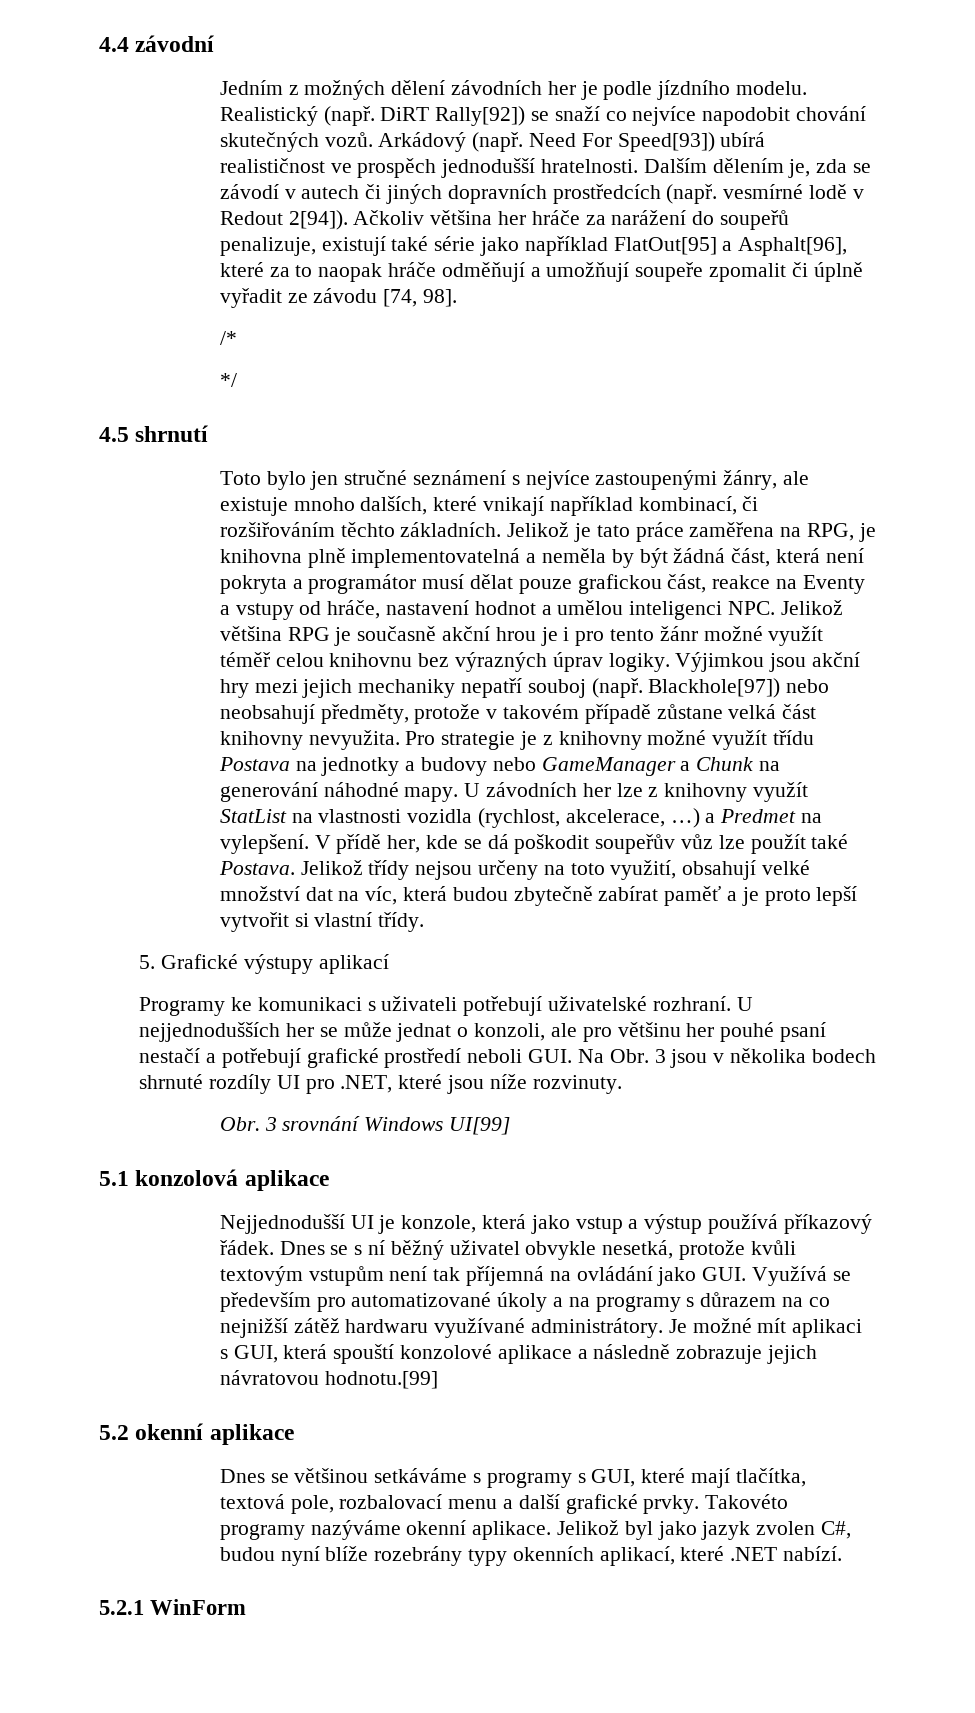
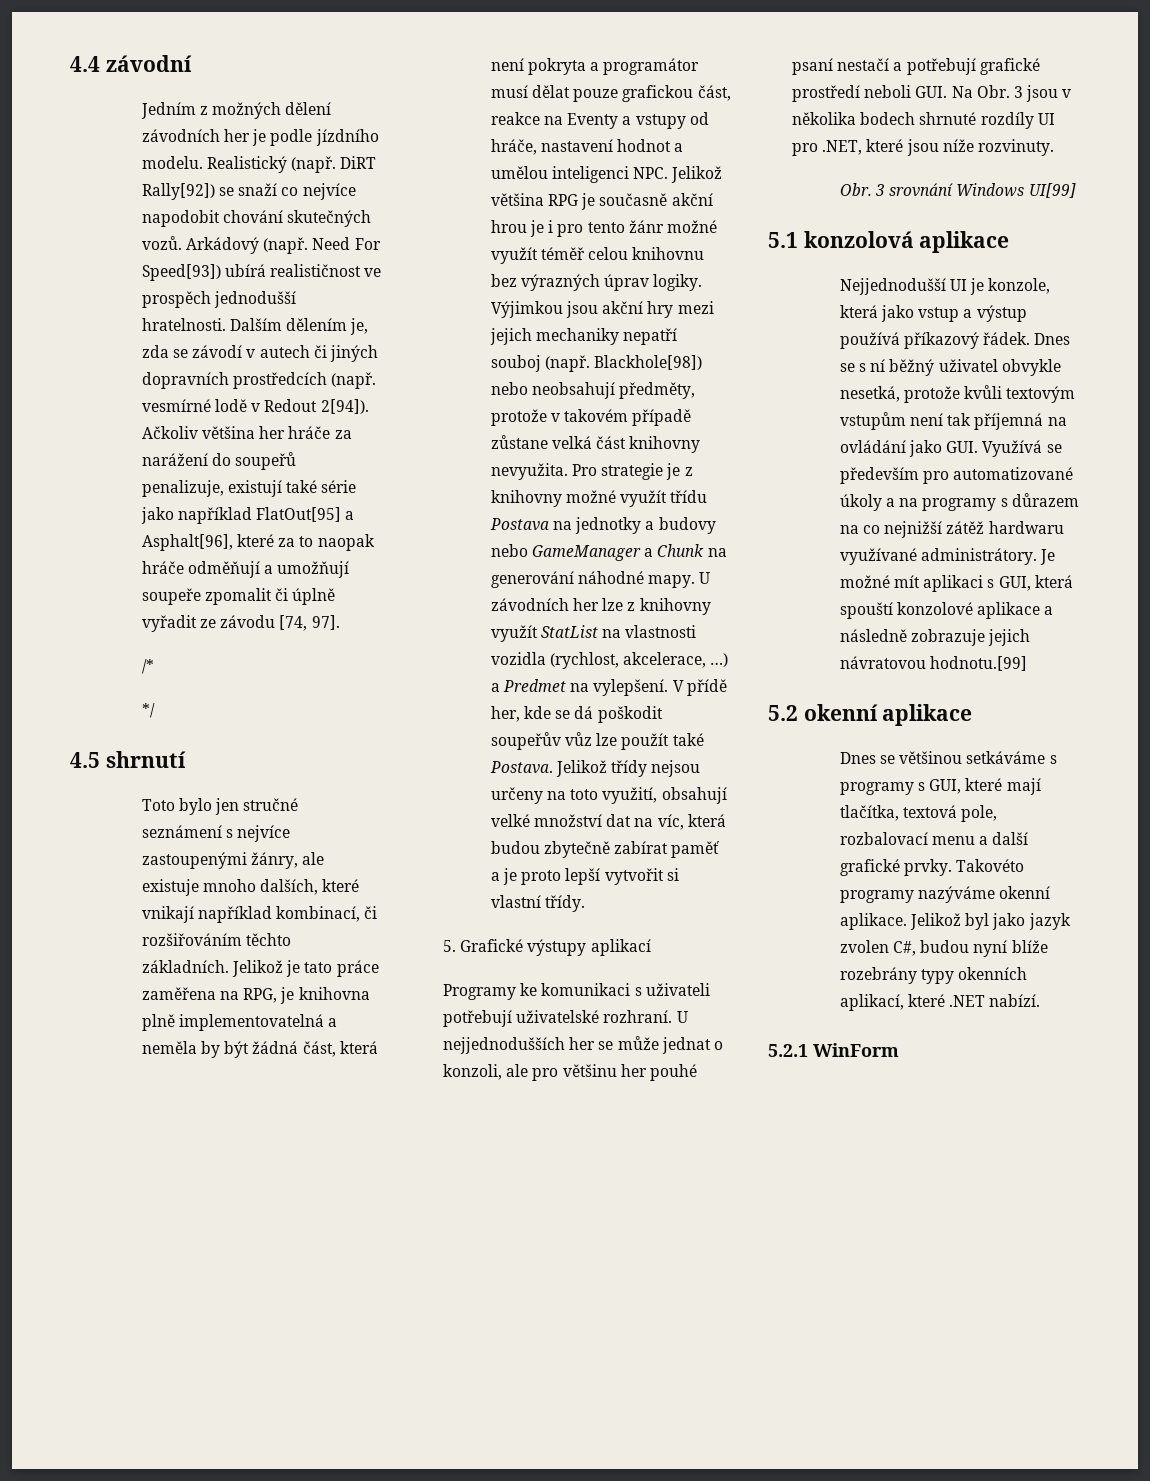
- Ačkoliv většina her hráče za narážení do soupeřů penalizuje, existují také série jako například FlatOut[95] a Asphalt[96], které za to naopak hráče odměňují a umožňují soupeře zpomalit či úplně vyřadit ze závodu [74, 98].
+ Ačkoliv většina her hráče za narážení do soupeřů penalizuje, existují také série jako například FlatOut[95] a Asphalt[96], které za to naopak hráče odměňují a umožňují soupeře zpomalit či úplně vyřadit ze závodu [74, 97].
- Blackhole[97]) nebo neobsahují předměty, protože v takovém případě zůstane velká část knihovny nevyužita.
+ Blackhole[98]) nebo neobsahují předměty, protože v takovém případě zůstane velká část knihovny nevyužita.

